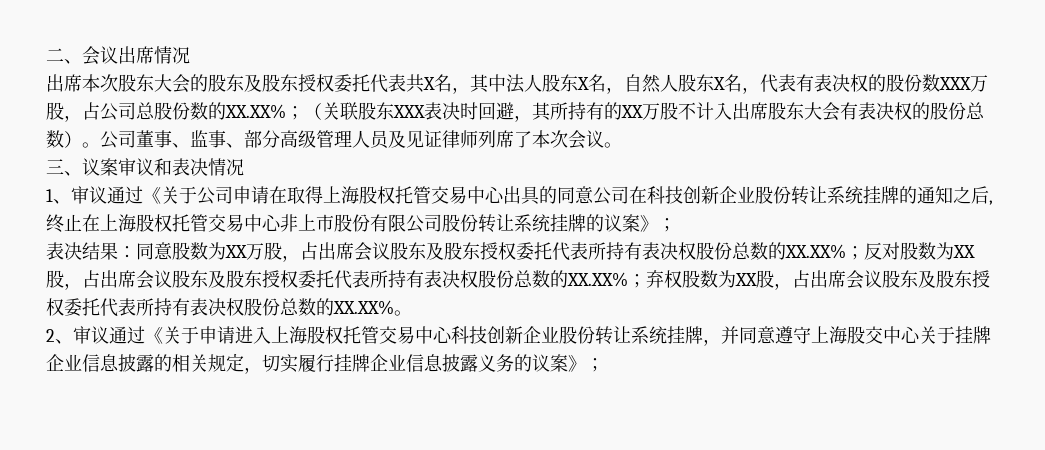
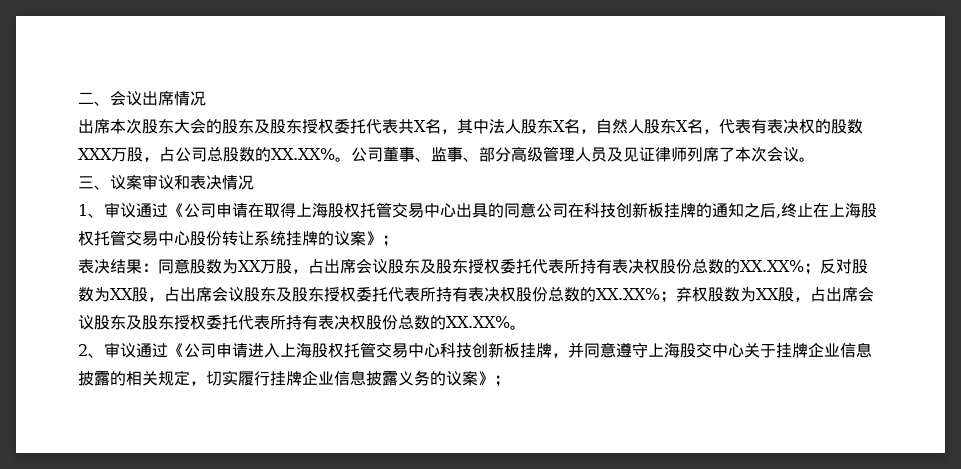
- 出席本次股东大会的股东及股东授权委托代表共X名，其中法人股东X名，自然人股东X名，代表有表决权的股份数XXX万股，占公司总股份数的XX.XX%；（关联股东XXX表决时回避，其所持有的XX万股不计入出席股东大会有表决权的股份总数）。
+ 出席本次股东大会的股东及股东授权委托代表共X名，其中法人股东X名，自然人股东X名，代表有表决权的股数XXX万股，占公司总股数的XX.XX%。
- 1、审议通过《关于公司申请在取得上海股权托管交易中心出具的同意公司在科技创新企业股份转让系统挂牌的通知之后,终止在上海股权托管交易中心非上市股份有限公司股份转让系统挂牌的议案》；
+ 1、审议通过《公司申请在取得上海股权托管交易中心出具的同意公司在科技创新板挂牌的通知之后,终止在上海股权托管交易中心股份转让系统挂牌的议案》；
- 2、审议通过《关于申请进入上海股权托管交易中心科技创新企业股份转让系统挂牌，并同意遵守上海股交中心关于挂牌企业信息披露的相关规定，切实履行挂牌企业信息披露义务的议案》；
+ 2、审议通过《公司申请进入上海股权托管交易中心科技创新板挂牌，并同意遵守上海股交中心关于挂牌企业信息披露的相关规定，切实履行挂牌企业信息披露义务的议案》；

